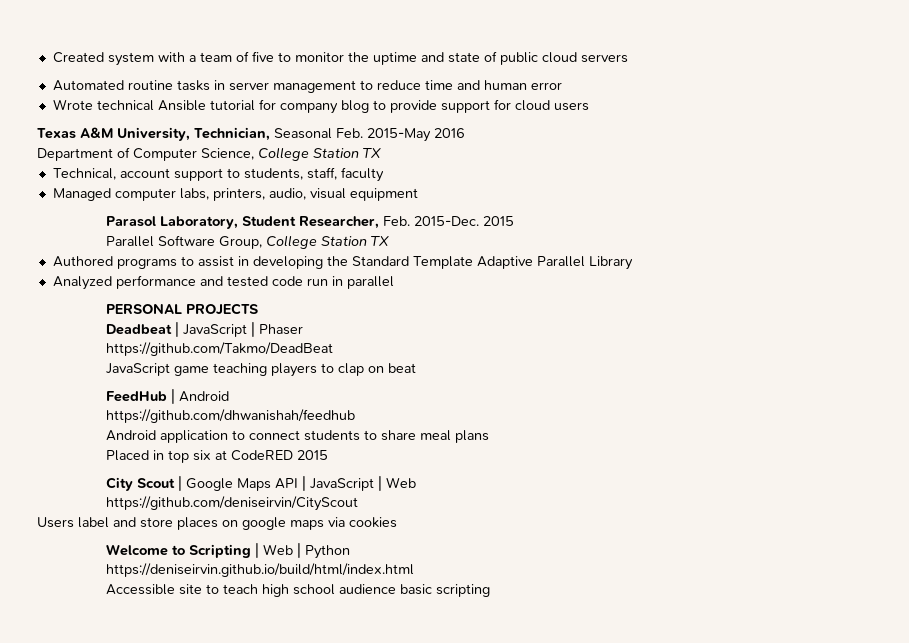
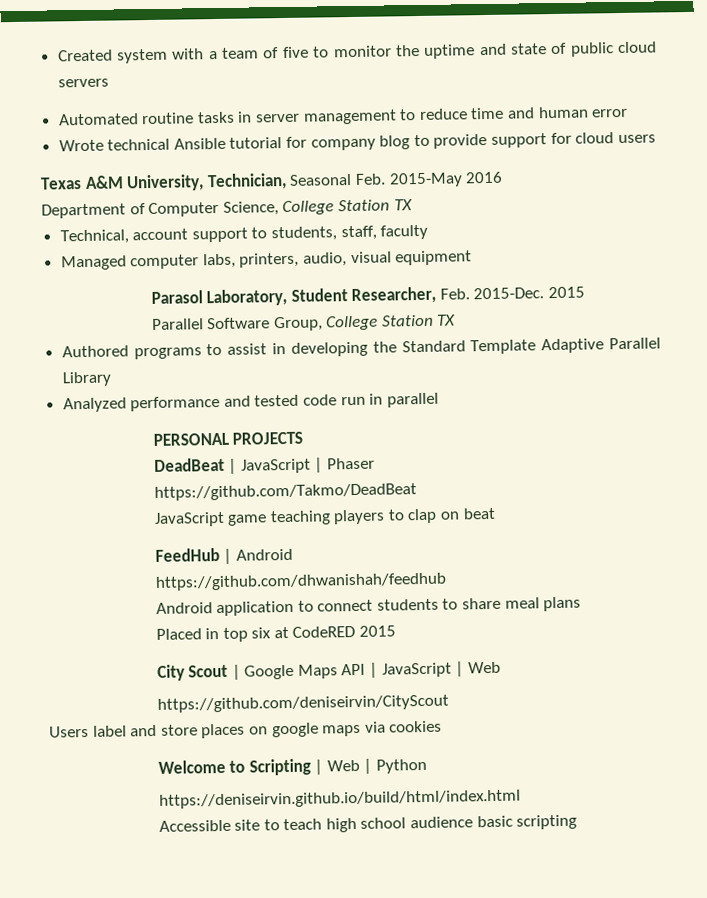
- Deadbeat | JavaScript | Phaser
+ DeadBeat | JavaScript | Phaser

